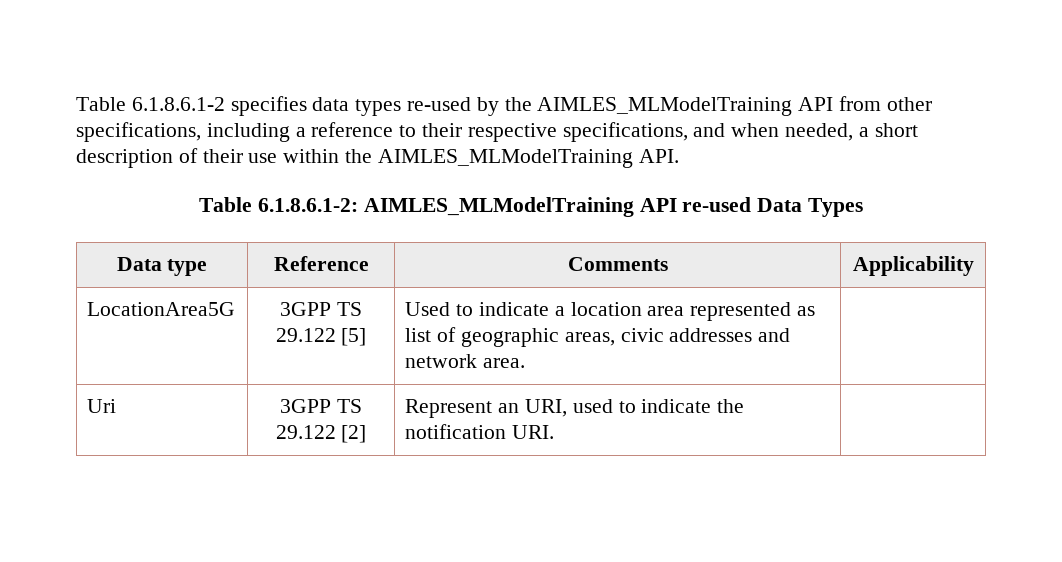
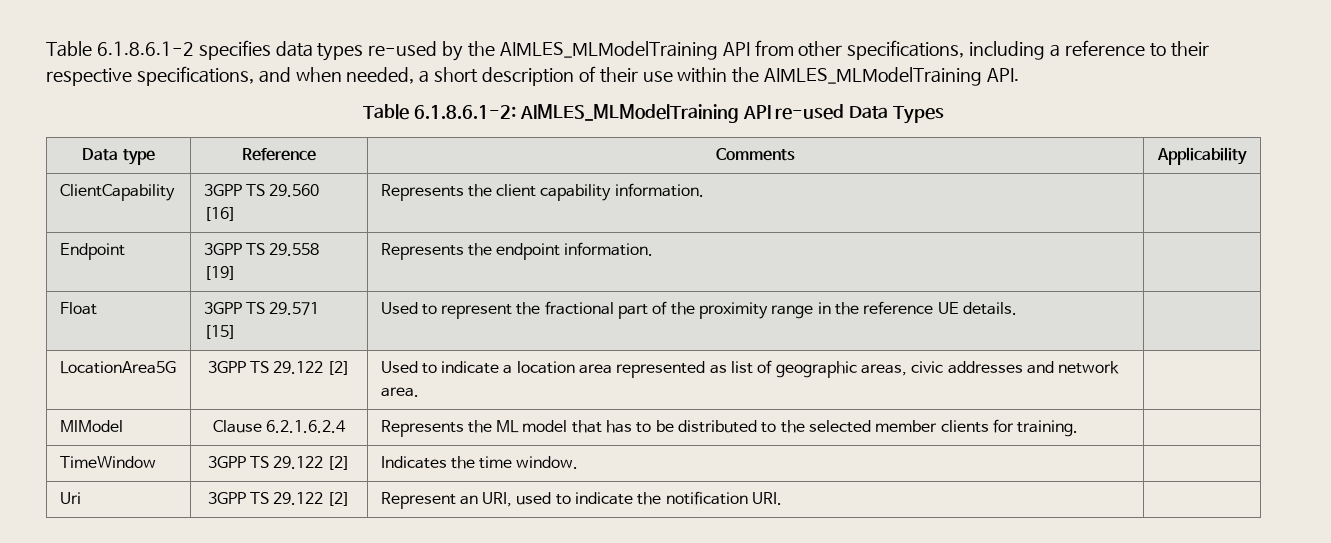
+ ClientCapability | 3GPP TS 29.560 [16] | Represents the client capability information. |
+ Endpoint | 3GPP TS 29.558 [19] | Represents the endpoint information. |
+ Float | 3GPP TS 29.571 [15] | Used to represent the fractional part of the proximity range in the reference UE details. |
- LocationArea5G | 3GPP TS 29.122 [5] | Used to indicate a location area represented as list of geographic areas, civic addresses and network area. |
+ LocationArea5G | 3GPP TS 29.122 [2] | Used to indicate a location area represented as list of geographic areas, civic addresses and network area. |
+ MlModel | Clause 6.2.1.6.2.4 | Represents the ML model that has to be distributed to the selected member clients for training. |
+ TimeWindow | 3GPP TS 29.122 [2] | Indicates the time window. |

